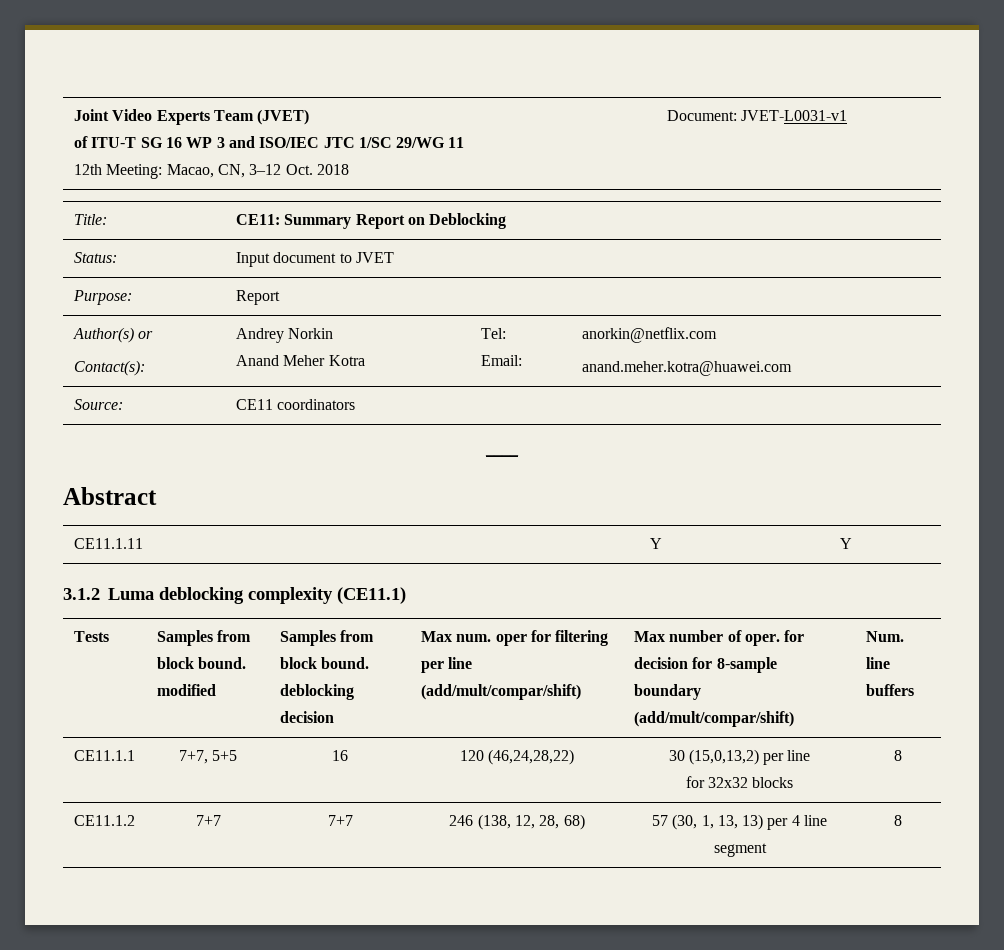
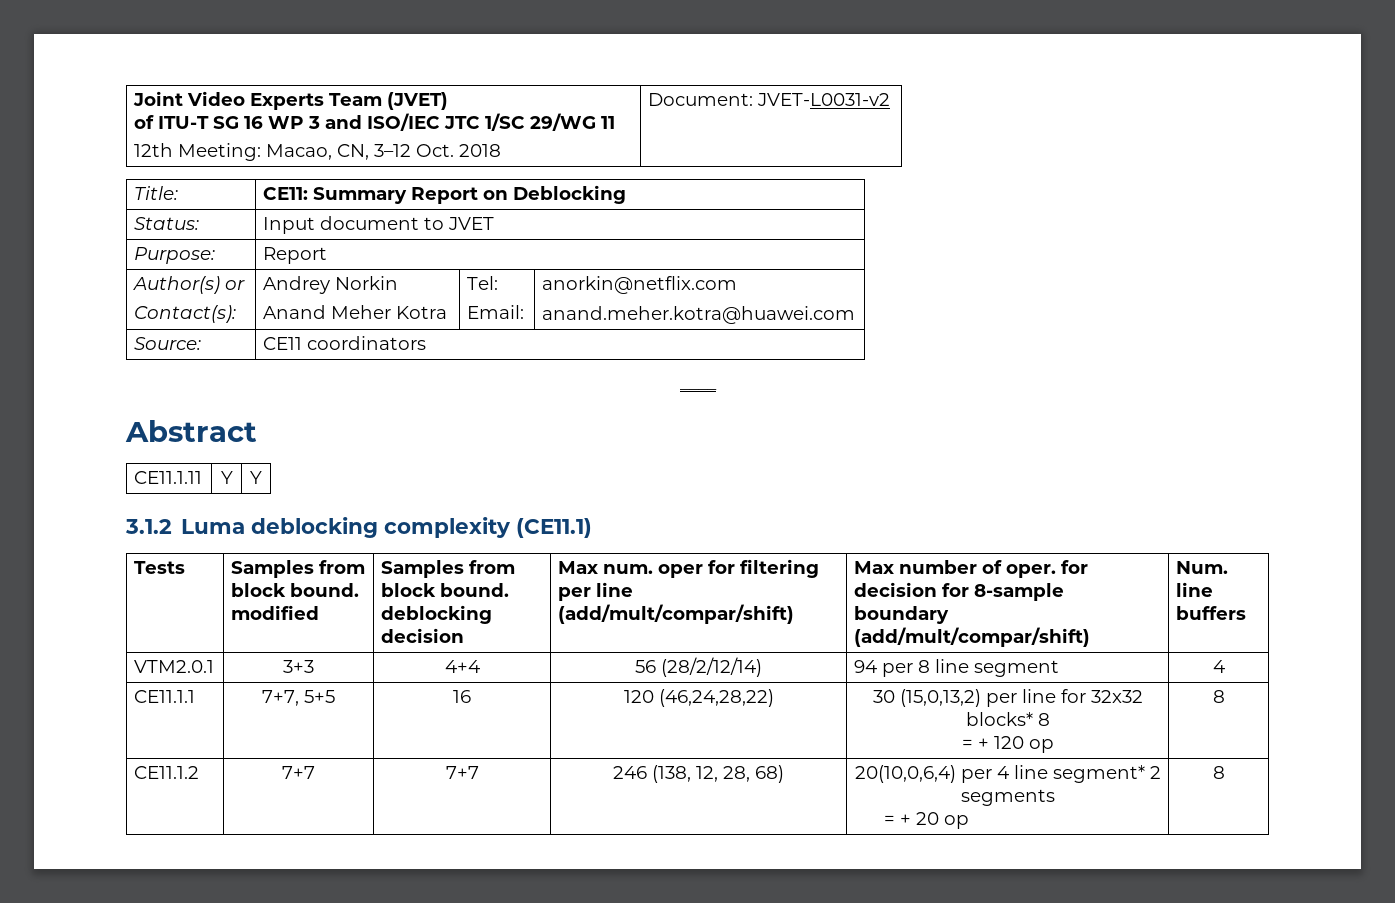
  Joint Video Experts Team (JVET)
  of ITU-T SG 16 WP 3 and ISO/IEC JTC 1/SC 29/WG 11
- 12th Meeting: Macao, CN, 3–12 Oct. 2018 | Document: JVET-L0031-v1
+ 12th Meeting: Macao, CN, 3–12 Oct. 2018 | Document: JVET-L0031-v2
+ VTM2.0.1 | 3+3 | 4+4 | 56 (28/2/12/14) | 94 per 8 line segment | 4
- CE11.1.1 | 7+7, 5+5 | 16 | 120 (46,24,28,22) | 30 (15,0,13,2) per line
- for 32x32 blocks | 8
+ CE11.1.1 | 7+7, 5+5 | 16 | 120 (46,24,28,22) | 30 (15,0,13,2) per line for 32x32 blocks* 8
+ = + 120 op | 8
- CE11.1.2 | 7+7 | 7+7 | 246 (138, 12, 28, 68) | 57 (30, 1, 13, 13) per 4 line segment | 8
+ CE11.1.2 | 7+7 | 7+7 | 246 (138, 12, 28, 68) | 20(10,0,6,4) per 4 line segment* 2 segments
+ = + 20 op | 8

